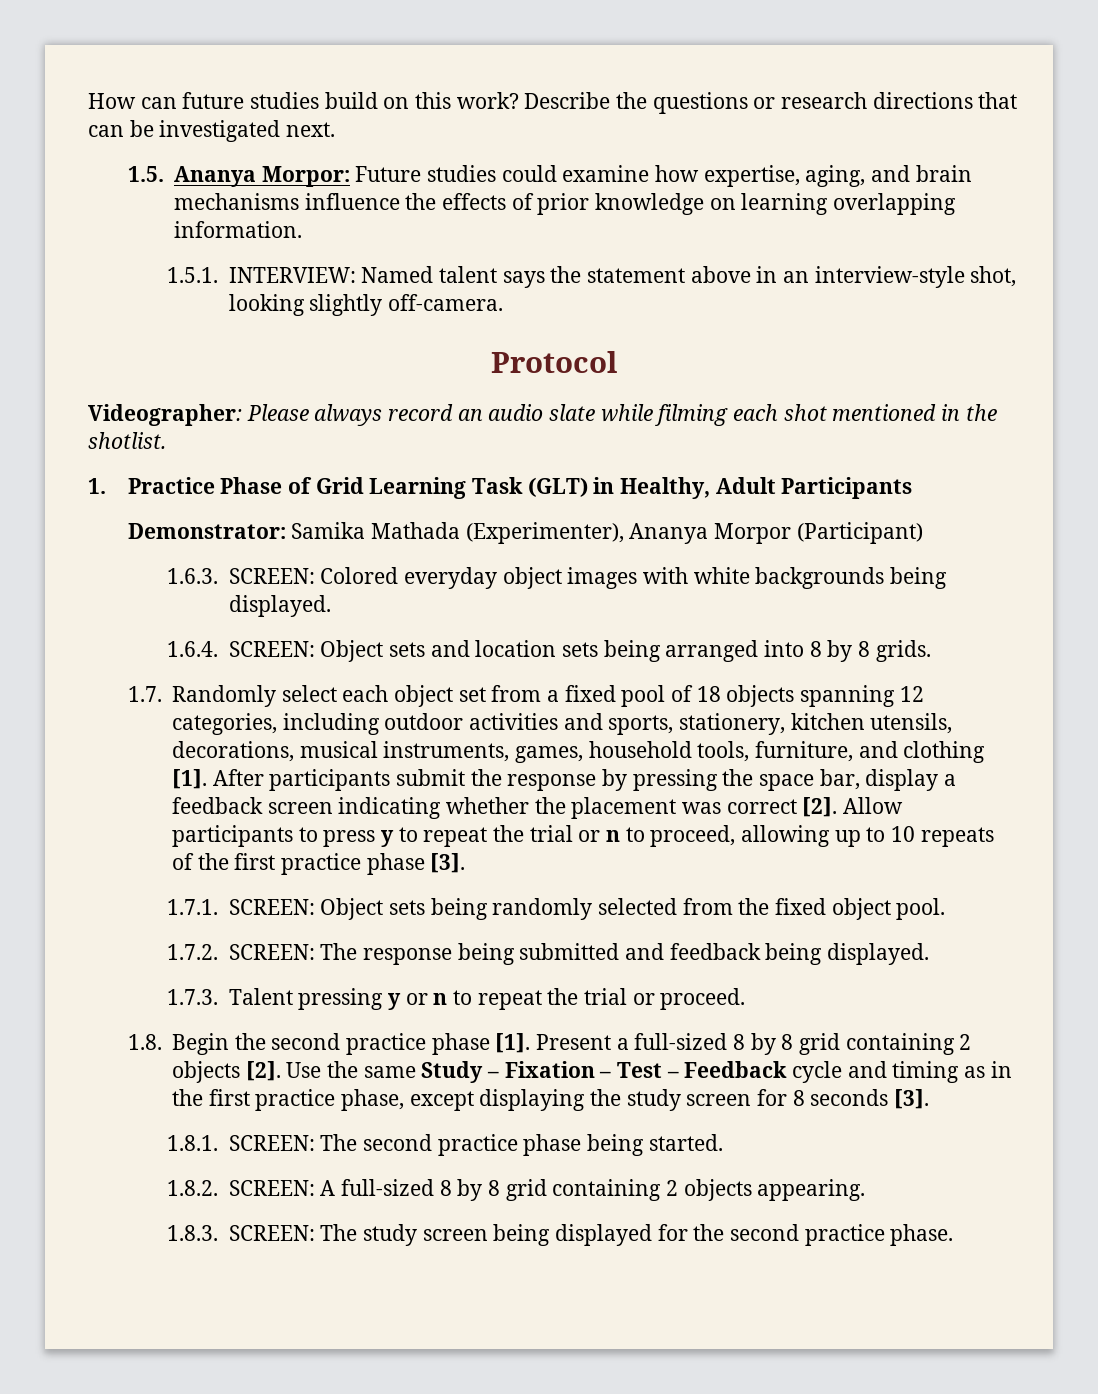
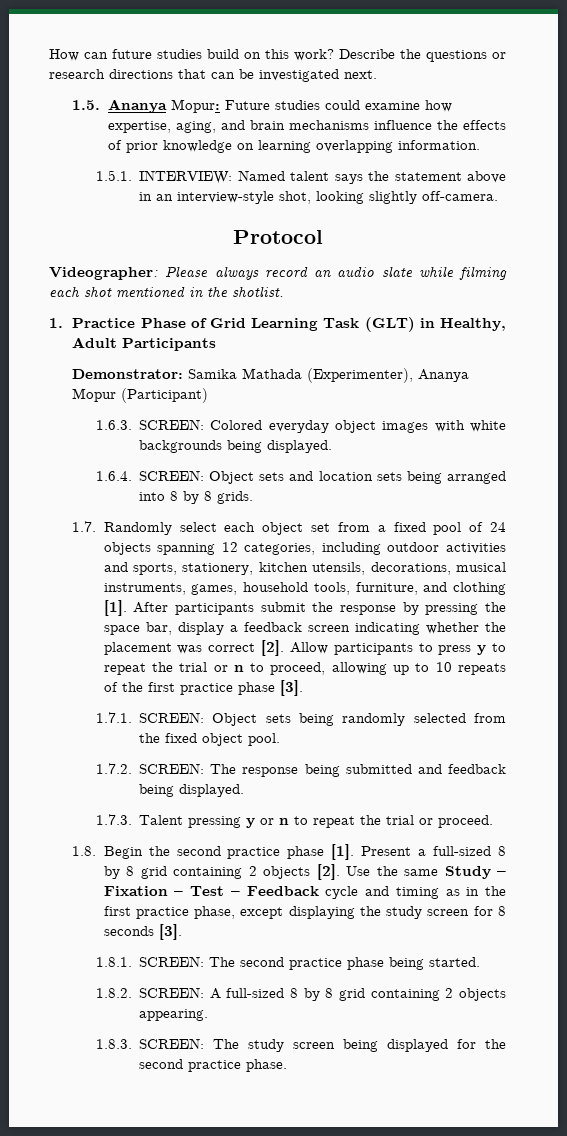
- 1.5. Ananya Morpor: Future studies could examine how expertise, aging, and brain mechanisms influence the effects of prior knowledge on learning overlapping information.
+ 1.5. Ananya Mopur: Future studies could examine how expertise, aging, and brain mechanisms influence the effects of prior knowledge on learning overlapping information.
- Demonstrator: Samika Mathada (Experimenter), Ananya Morpor (Participant)
+ Demonstrator: Samika Mathada (Experimenter), Ananya Mopur (Participant)
- 1.7. Randomly select each object set from a fixed pool of 18 objects spanning 12 categories, including outdoor activities and sports, stationery, kitchen utensils, decorations, musical instruments, games, household tools, furniture, and clothing [1].
+ 1.7. Randomly select each object set from a fixed pool of 24 objects spanning 12 categories, including outdoor activities and sports, stationery, kitchen utensils, decorations, musical instruments, games, household tools, furniture, and clothing [1].

